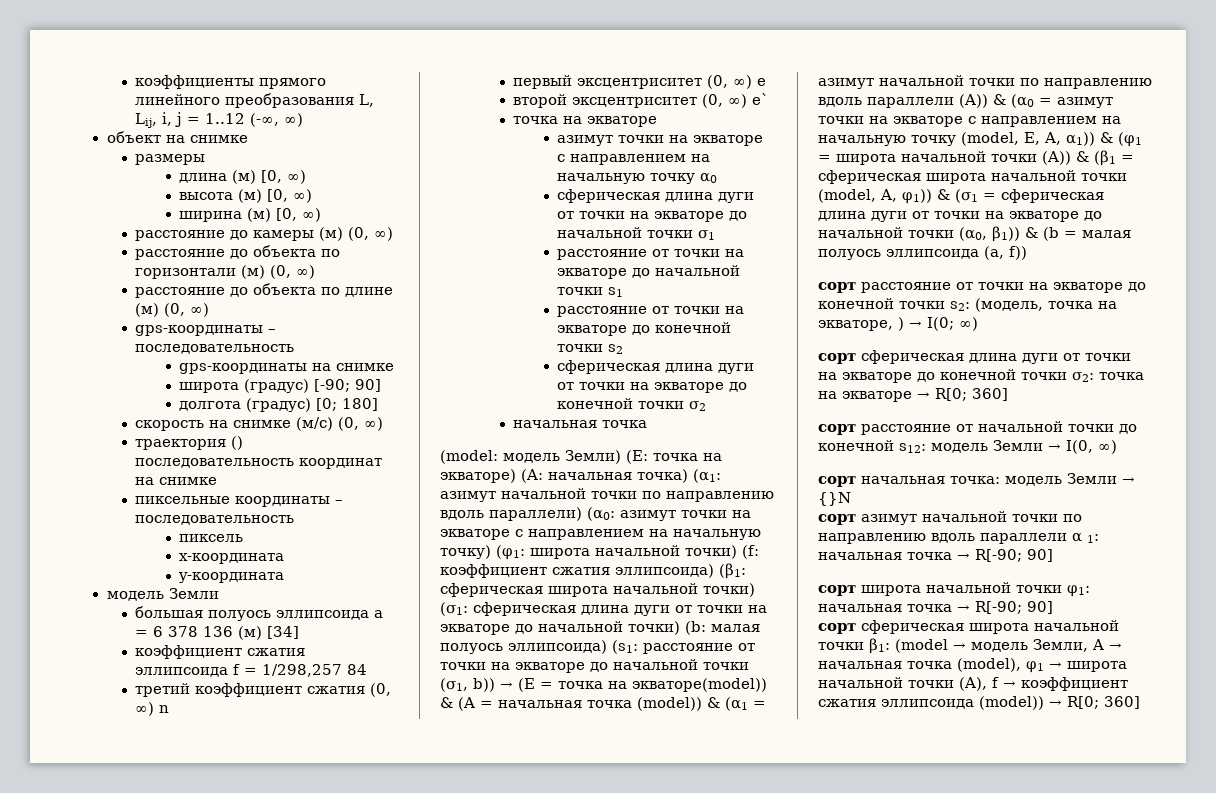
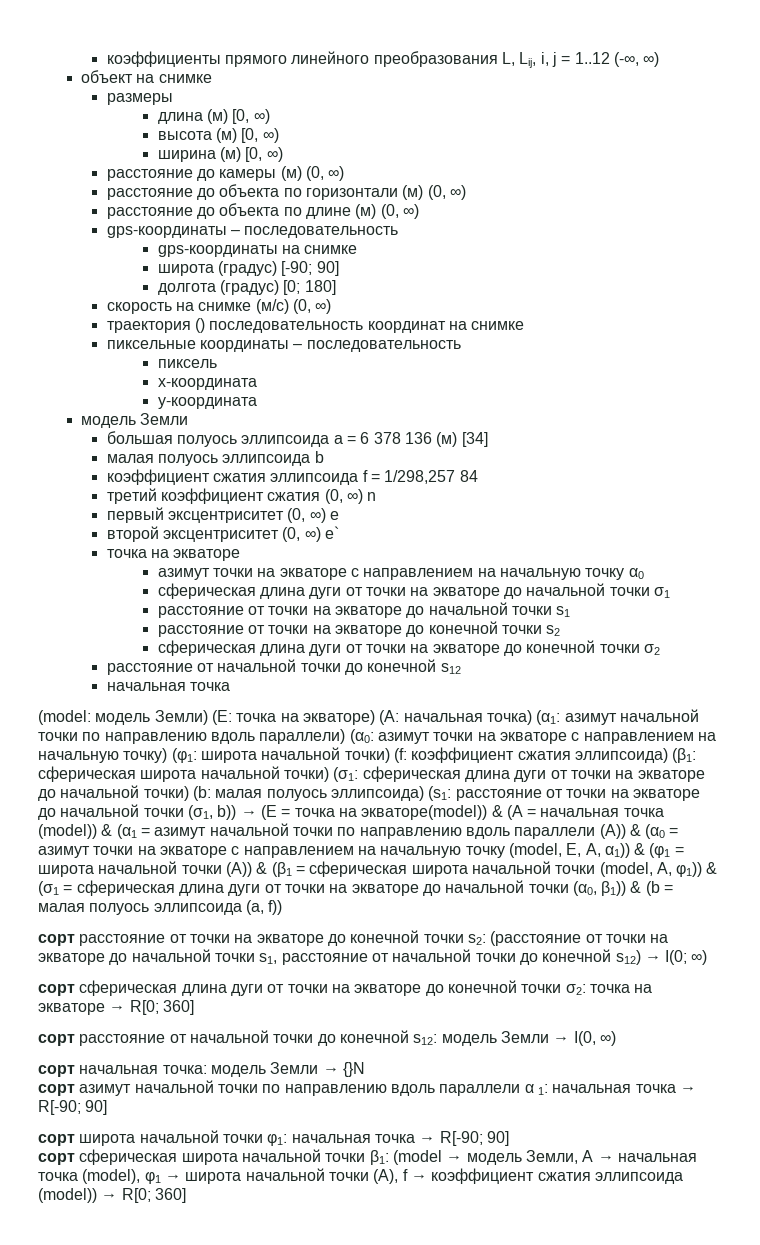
+ малая полуось эллипсоида b
+ расстояние от начальной точки до конечной s12
- сорт расстояние от точки на экваторе до конечной точки s2: (модель, точка на экваторе, ) → I(0; ∞)
+ сорт расстояние от точки на экваторе до конечной точки s2: (расстояние от точки на экваторе до начальной точки s1, расстояние от начальной точки до конечной s12) → I(0; ∞)

